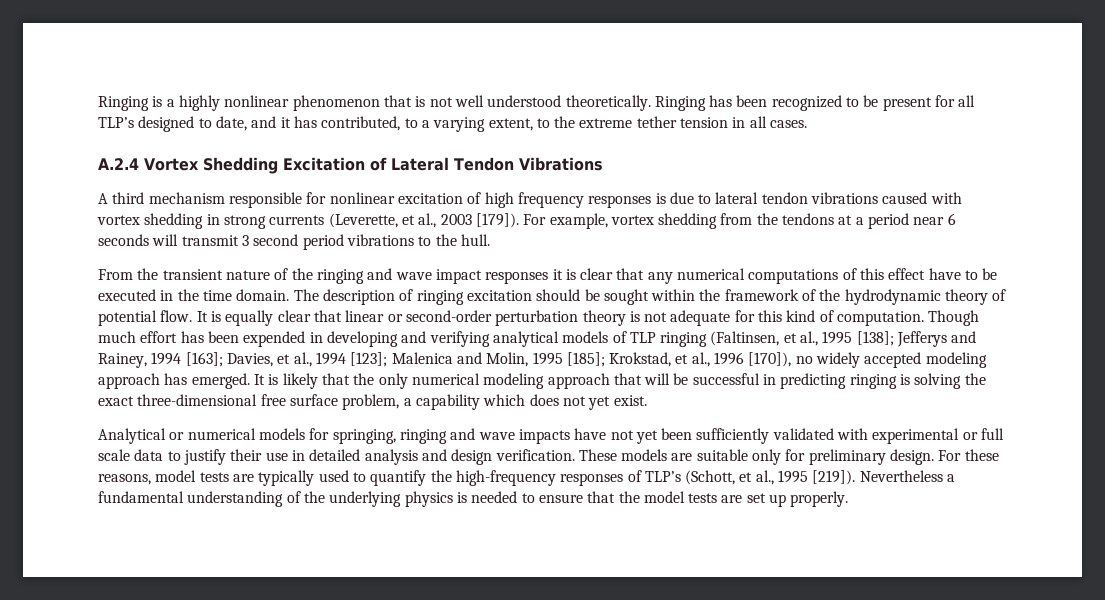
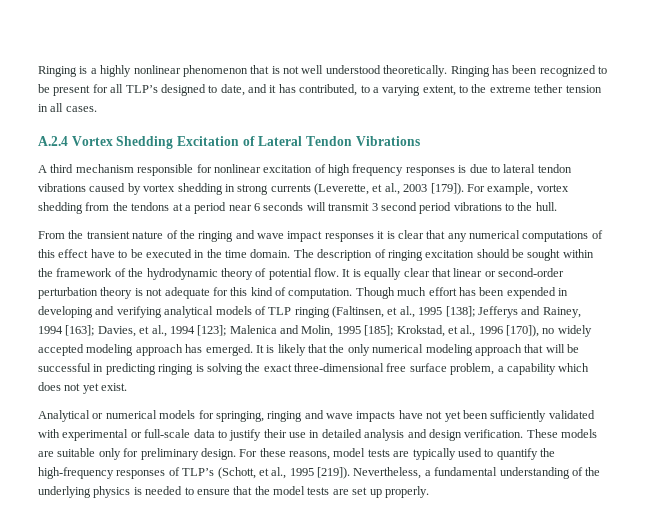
- A third mechanism responsible for nonlinear excitation of high frequency responses is due to lateral tendon vibrations caused with vortex shedding in strong currents (Leverette, et al., 2003 [179]).
+ A third mechanism responsible for nonlinear excitation of high frequency responses is due to lateral tendon vibrations caused by vortex shedding in strong currents (Leverette, et al., 2003 [179]).
- Analytical or numerical models for springing, ringing and wave impacts have not yet been sufficiently validated with experimental or full scale data to justify their use in detailed analysis and design verification.
+ Analytical or numerical models for springing, ringing and wave impacts have not yet been sufficiently validated with experimental or full-scale data to justify their use in detailed analysis and design verification.
- Nevertheless a fundamental understanding of the underlying physics is needed to ensure that the model tests are set up properly.
+ Nevertheless, a fundamental understanding of the underlying physics is needed to ensure that the model tests are set up properly.

